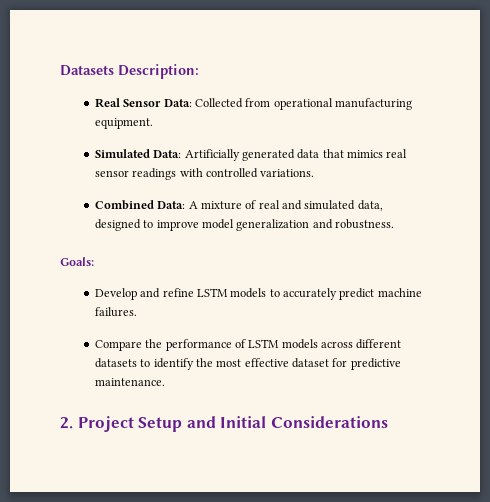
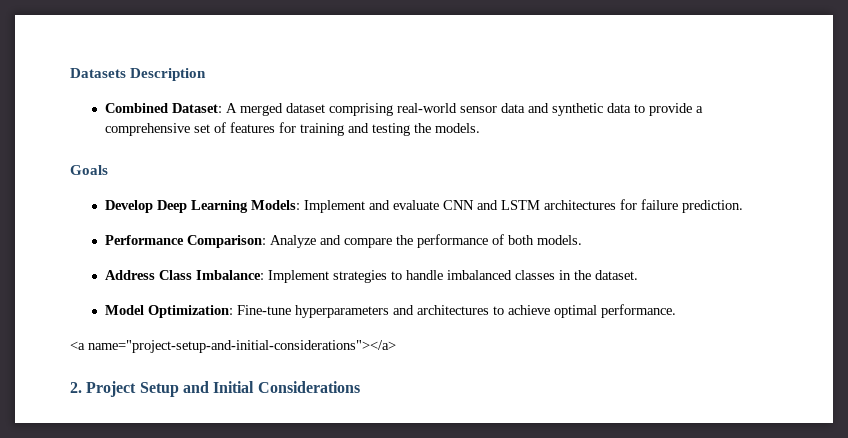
- Datasets Description:
- Real Sensor Data: Collected from operational manufacturing equipment.
- Simulated Data: Artificially generated data that mimics real sensor readings with controlled variations.
- Combined Data: A mixture of real and simulated data, designed to improve model generalization and robustness.
- Goals:
- Develop and refine LSTM models to accurately predict machine failures.
- Compare the performance of LSTM models across different datasets to identify the most effective dataset for predictive maintenance.
+ Datasets Description
+ Combined Dataset: A merged dataset comprising real-world sensor data and synthetic data to provide a comprehensive set of features for training and testing the models.
+ Goals
+ Develop Deep Learning Models: Implement and evaluate CNN and LSTM architectures for failure prediction.
+ Performance Comparison: Analyze and compare the performance of both models.
+ Address Class Imbalance: Implement strategies to handle imbalanced classes in the dataset.
+ Model Optimization: Fine-tune hyperparameters and architectures to achieve optimal performance.
+ <a name="project-setup-and-initial-considerations"></a>

